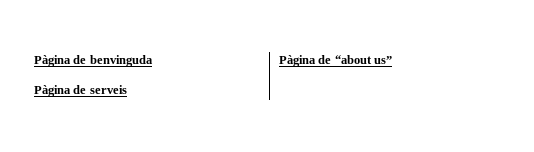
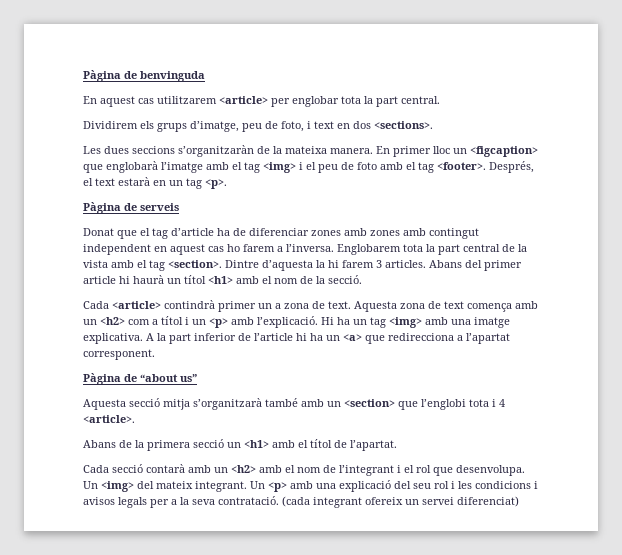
+ En aquest cas utilitzarem <article> per englobar tota la part central.
+ Dividirem els grups d’imatge, peu de foto, i text en dos <sections>.
+ Les dues seccions s’organitzaràn de la mateixa manera. En primer lloc un <figcaption> que englobarà l’imatge amb el tag <img> i el peu de foto amb el tag <footer>. Després, el text estarà en un tag <p>.
  Pàgina de serveis
+ Donat que el tag d’article ha de diferenciar zones amb zones amb contingut independent en aquest cas ho farem a l’inversa. Englobarem tota la part central de la vista amb el tag <section>. Dintre d’aquesta la hi farem 3 articles. Abans del primer article hi haurà un títol <h1> amb el nom de la secció.
+ Cada <article> contindrà primer un a zona de text. Aquesta zona de text comença amb un <h2> com a títol i un <p> amb l’explicació. Hi ha un tag <img> amb una imatge explicativa. A la part inferior de l’article hi ha un <a> que redirecciona a l’apartat corresponent.
  Pàgina de “about us”
+ Aquesta secció mitja s’organitzarà també amb un <section> que l’englobi tota i 4 <article>.
+ Abans de la primera secció un <h1> amb el títol de l’apartat.
+ Cada secció contarà amb un <h2> amb el nom de l’integrant i el rol que desenvolupa. Un <img> del mateix integrant. Un <p> amb una explicació del seu rol i les condicions i avisos legals per a la seva contratació. (cada integrant ofereix un servei diferenciat)

